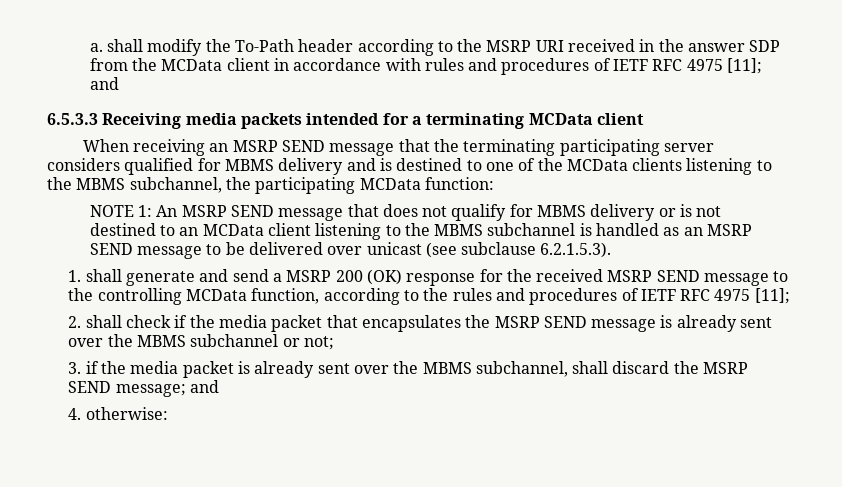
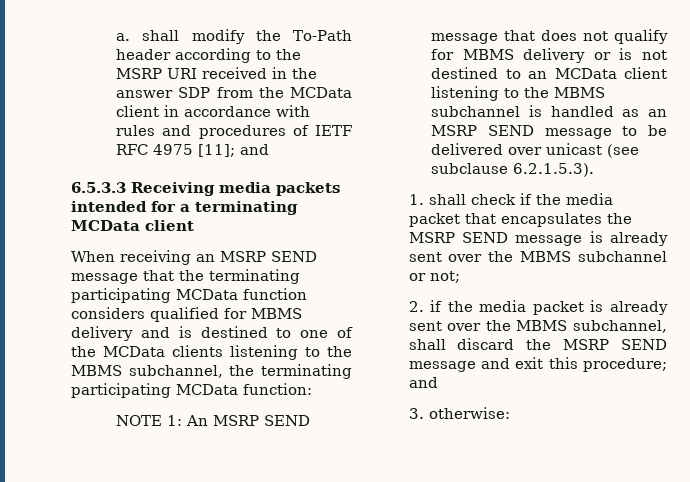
- When receiving an MSRP SEND message that the terminating participating server considers qualified for MBMS delivery and is destined to one of the MCData clients listening to the MBMS subchannel, the participating MCData function:
+ When receiving an MSRP SEND message that the terminating participating MCData function considers qualified for MBMS delivery and is destined to one of the MCData clients listening to the MBMS subchannel, the terminating participating MCData function:
- 1. shall generate and send a MSRP 200 (OK) response for the received MSRP SEND message to the controlling MCData function, according to the rules and procedures of IETF RFC 4975 [11];
- 2. shall check if the media packet that encapsulates the MSRP SEND message is already sent over the MBMS subchannel or not;
+ 1. shall check if the media packet that encapsulates the MSRP SEND message is already sent over the MBMS subchannel or not;
- 3. if the media packet is already sent over the MBMS subchannel, shall discard the MSRP SEND message; and
- 4. otherwise:
+ 2. if the media packet is already sent over the MBMS subchannel, shall discard the MSRP SEND message and exit this procedure; and
+ 3. otherwise:

